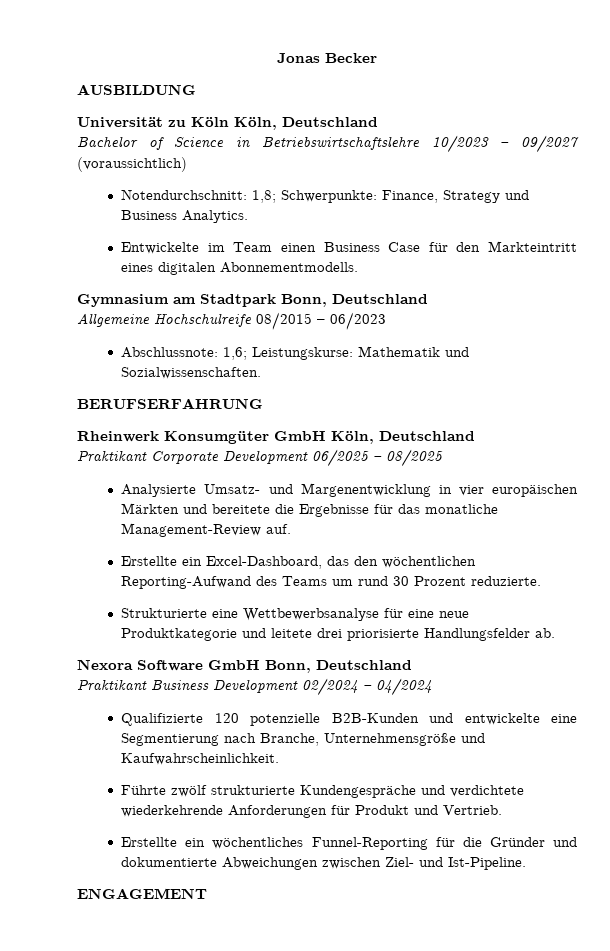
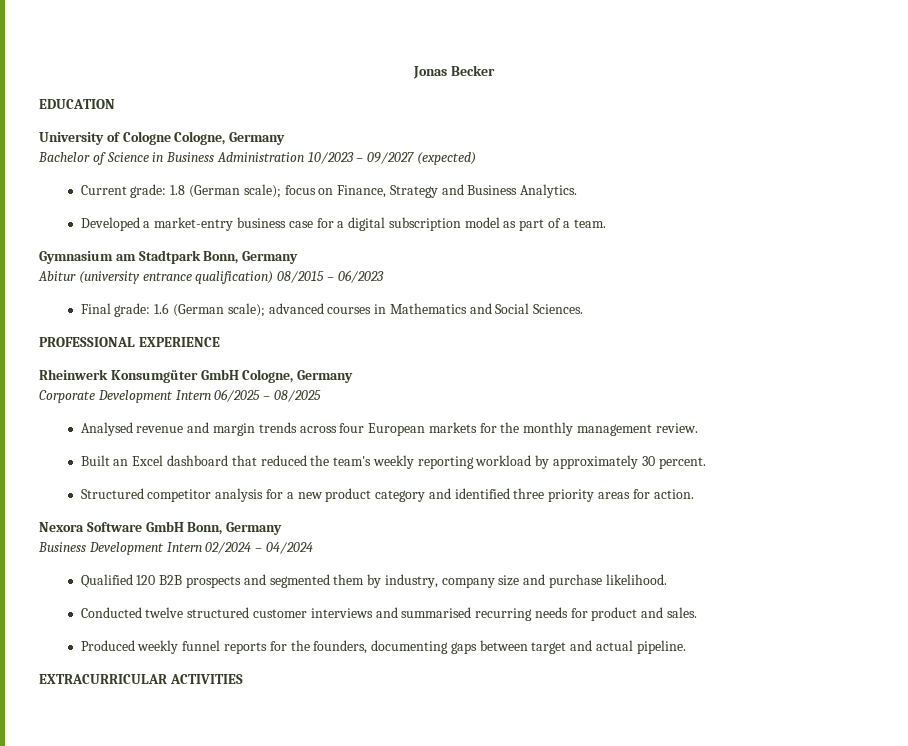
- AUSBILDUNG
- Universität zu Köln Köln, Deutschland
+ EDUCATION
+ University of Cologne Cologne, Germany
- Bachelor of Science in Betriebswirtschaftslehre 10/2023 – 09/2027 (voraussichtlich)
- Notendurchschnitt: 1,8; Schwerpunkte: Finance, Strategy und Business Analytics.
+ Bachelor of Science in Business Administration 10/2023 – 09/2027 (expected)
+ Current grade: 1.8 (German scale); focus on Finance, Strategy and Business Analytics.
- Entwickelte im Team einen Business Case für den Markteintritt eines digitalen Abonnementmodells.
- Gymnasium am Stadtpark Bonn, Deutschland
- Allgemeine Hochschulreife 08/2015 – 06/2023
- Abschlussnote: 1,6; Leistungskurse: Mathematik und Sozialwissenschaften.
- BERUFSERFAHRUNG
+ Developed a market-entry business case for a digital subscription model as part of a team.
+ Gymnasium am Stadtpark Bonn, Germany
+ Abitur (university entrance qualification) 08/2015 – 06/2023
+ Final grade: 1.6 (German scale); advanced courses in Mathematics and Social Sciences.
+ PROFESSIONAL EXPERIENCE
- Rheinwerk Konsumgüter GmbH Köln, Deutschland
- Praktikant Corporate Development 06/2025 – 08/2025
+ Rheinwerk Konsumgüter GmbH Cologne, Germany
+ Corporate Development Intern 06/2025 – 08/2025
- Analysierte Umsatz- und Margenentwicklung in vier europäischen Märkten und bereitete die Ergebnisse für das monatliche Management-Review auf.
- Erstellte ein Excel-Dashboard, das den wöchentlichen Reporting-Aufwand des Teams um rund 30 Prozent reduzierte.
- Strukturierte eine Wettbewerbsanalyse für eine neue Produktkategorie und leitete drei priorisierte Handlungsfelder ab.
+ Analysed revenue and margin trends across four European markets for the monthly management review.
+ Built an Excel dashboard that reduced the team's weekly reporting workload by approximately 30 percent.
+ Structured competitor analysis for a new product category and identified three priority areas for action.
- Nexora Software GmbH Bonn, Deutschland
- Praktikant Business Development 02/2024 – 04/2024
+ Nexora Software GmbH Bonn, Germany
+ Business Development Intern 02/2024 – 04/2024
- Qualifizierte 120 potenzielle B2B-Kunden und entwickelte eine Segmentierung nach Branche, Unternehmensgröße und Kaufwahrscheinlichkeit.
- Führte zwölf strukturierte Kundengespräche und verdichtete wiederkehrende Anforderungen für Produkt und Vertrieb.
- Erstellte ein wöchentliches Funnel-Reporting für die Gründer und dokumentierte Abweichungen zwischen Ziel- und Ist-Pipeline.
- ENGAGEMENT
+ Qualified 120 B2B prospects and segmented them by industry, company size and purchase likelihood.
+ Conducted twelve structured customer interviews and summarised recurring needs for product and sales.
+ Produced weekly funnel reports for the founders, documenting gaps between target and actual pipeline.
+ EXTRACURRICULAR ACTIVITIES

